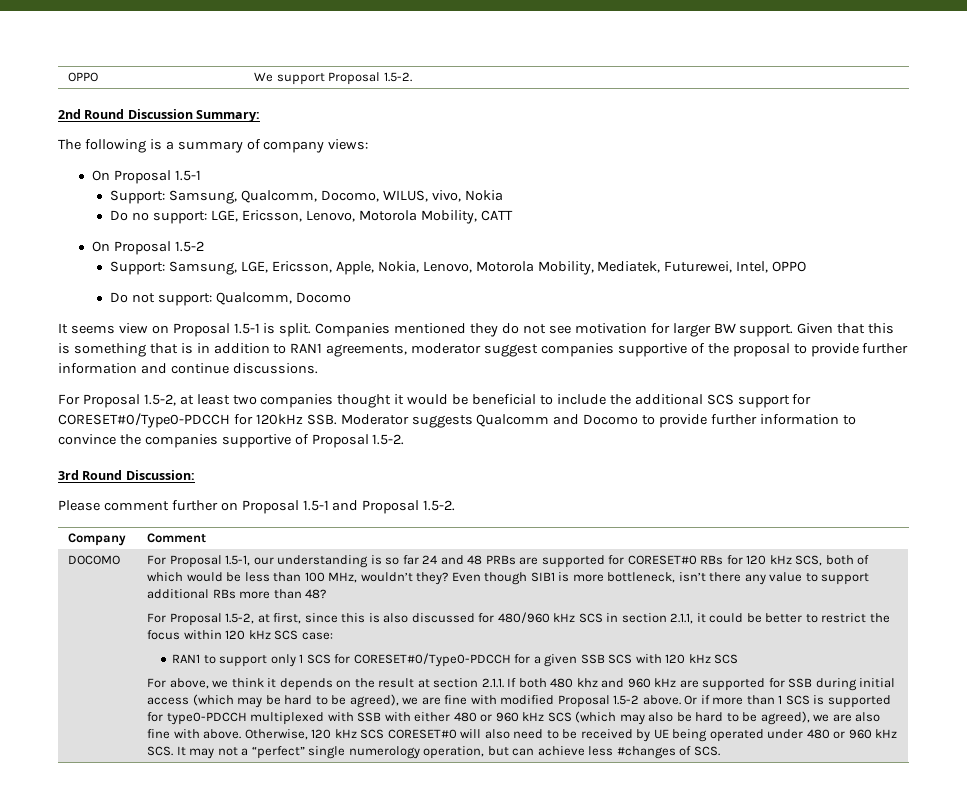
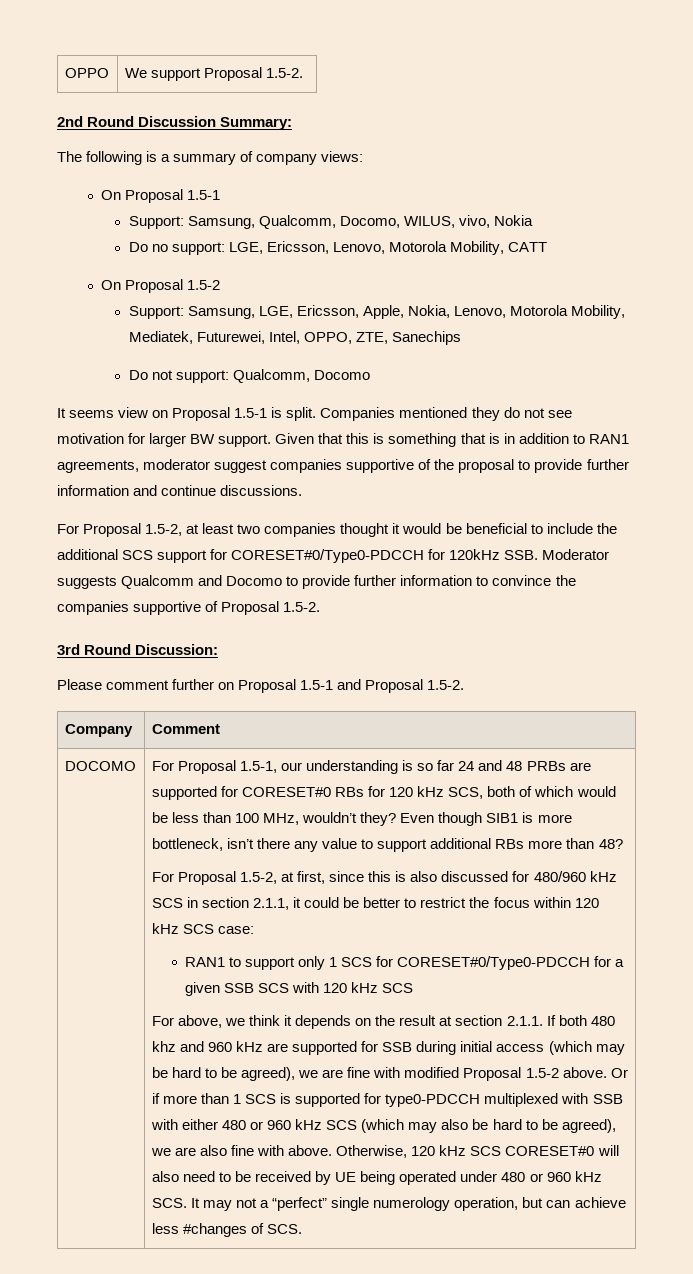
- Support: Samsung, LGE, Ericsson, Apple, Nokia, Lenovo, Motorola Mobility, Mediatek, Futurewei, Intel, OPPO
+ Support: Samsung, LGE, Ericsson, Apple, Nokia, Lenovo, Motorola Mobility, Mediatek, Futurewei, Intel, OPPO, ZTE, Sanechips

